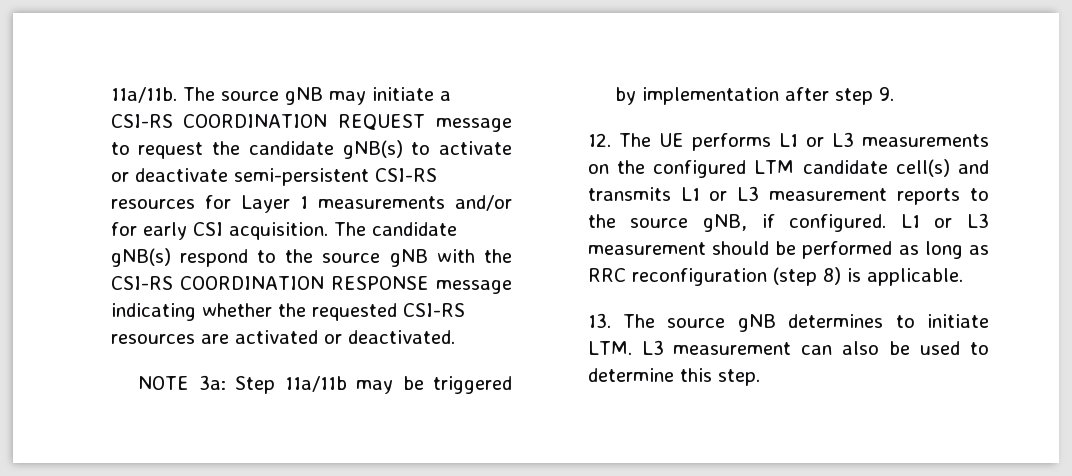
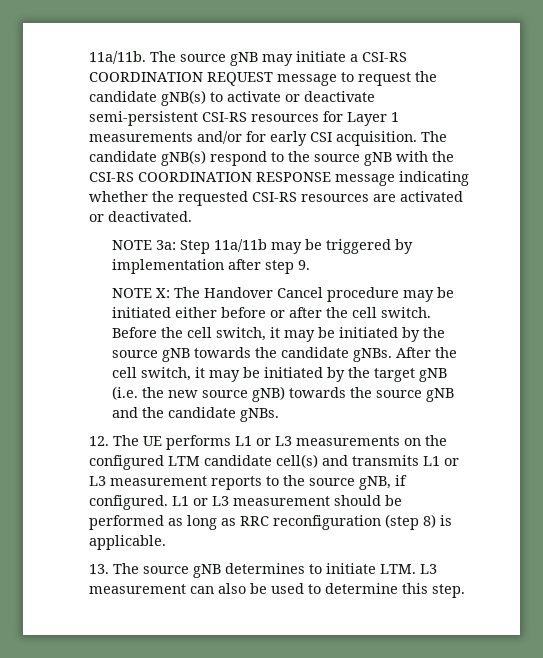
+ NOTE X: The Handover Cancel procedure may be initiated either before or after the cell switch. Before the cell switch, it may be initiated by the source gNB towards the candidate gNBs. After the cell switch, it may be initiated by the target gNB (i.e. the new source gNB) towards the source gNB and the candidate gNBs.

